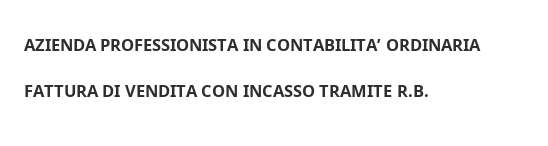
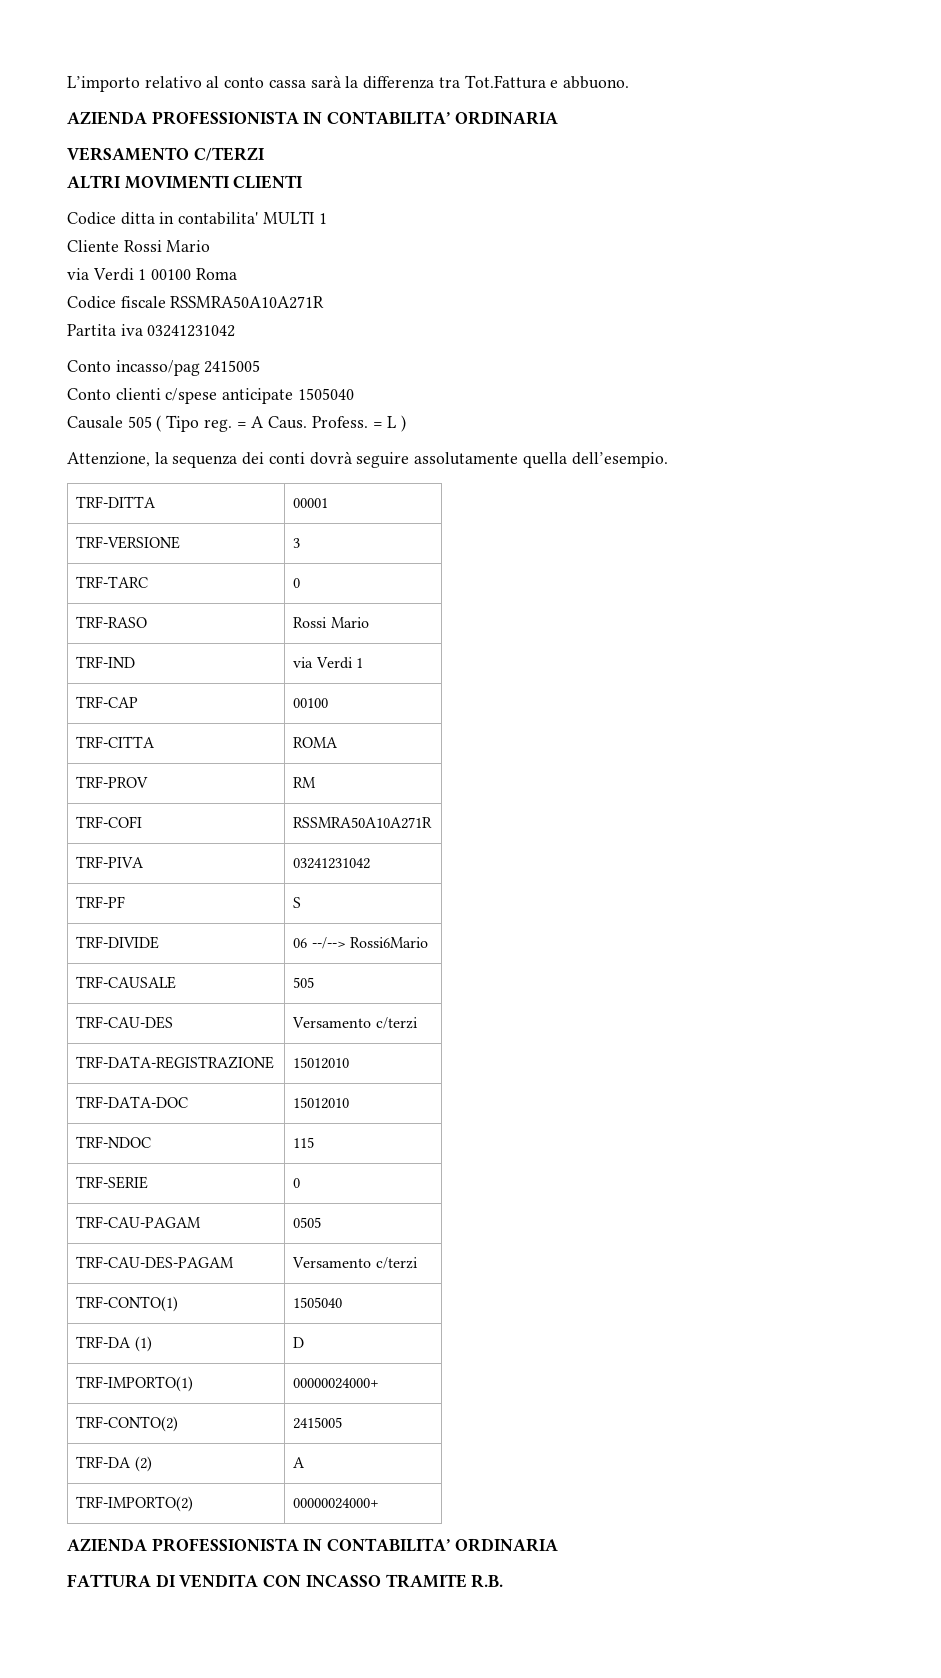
+ L’importo relativo al conto cassa sarà la differenza tra Tot.Fattura e abbuono.
+ AZIENDA PROFESSIONISTA IN CONTABILITA’ ORDINARIA
+ VERSAMENTO C/TERZI
+ ALTRI MOVIMENTI CLIENTI
+ Codice ditta in contabilita' MULTI 1
+ Cliente Rossi Mario
+ via Verdi 1 00100 Roma
+ Codice fiscale RSSMRA50A10A271R
+ Partita iva 03241231042
+ Conto incasso/pag 2415005
+ Conto clienti c/spese anticipate 1505040
+ Causale 505 ( Tipo reg. = A Caus. Profess. = L )
+ Attenzione, la sequenza dei conti dovrà seguire assolutamente quella dell’esempio.
+ TRF-DITTA | 00001
+ TRF-VERSIONE | 3
+ TRF-TARC | 0
+ TRF-RASO | Rossi Mario
+ TRF-IND | via Verdi 1
+ TRF-CAP | 00100
+ TRF-CITTA | ROMA
+ TRF-PROV | RM
+ TRF-COFI | RSSMRA50A10A271R
+ TRF-PIVA | 03241231042
+ TRF-PF | S
+ TRF-DIVIDE | 06 --/--> Rossi6Mario
+ TRF-CAUSALE | 505
+ TRF-CAU-DES | Versamento c/terzi
+ TRF-DATA-REGISTRAZIONE | 15012010
+ TRF-DATA-DOC | 15012010
+ TRF-NDOC | 115
+ TRF-SERIE | 0
+ TRF-CAU-PAGAM | 0505
+ TRF-CAU-DES-PAGAM | Versamento c/terzi
+ TRF-CONTO(1) | 1505040
+ TRF-DA (1) | D
+ TRF-IMPORTO(1) | 00000024000+
+ TRF-CONTO(2) | 2415005
+ TRF-DA (2) | A
+ TRF-IMPORTO(2) | 00000024000+

